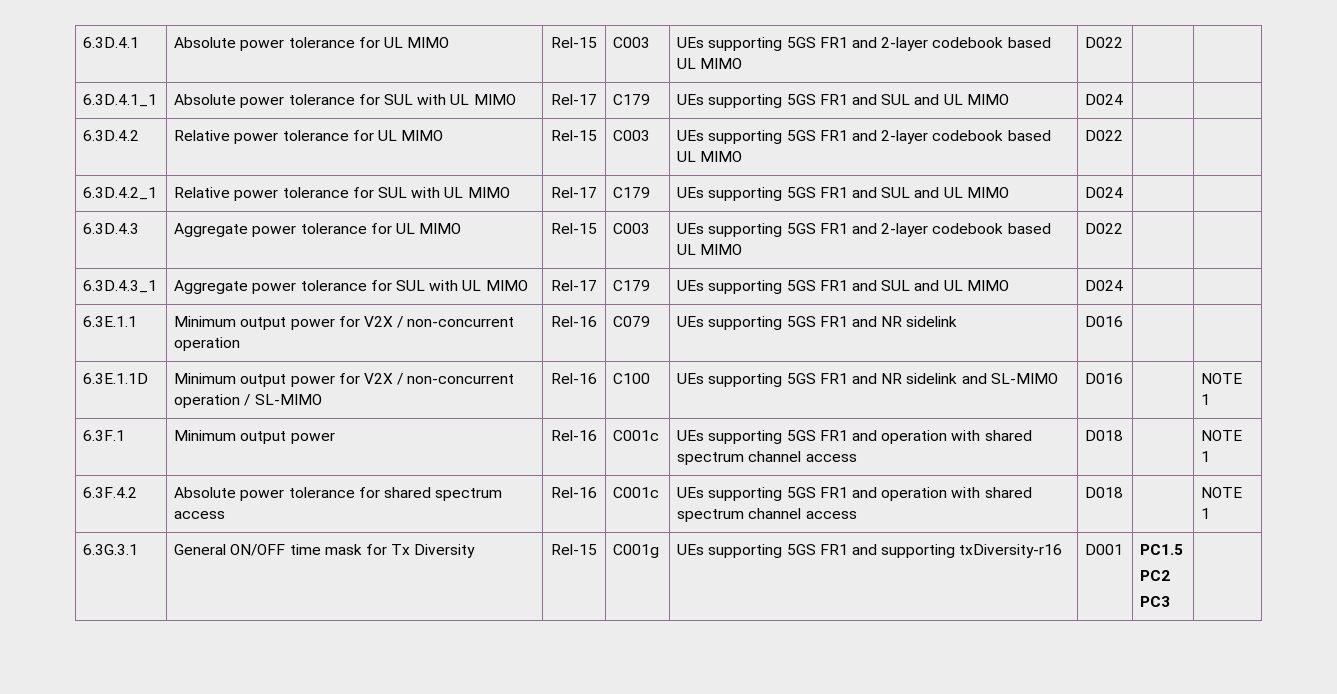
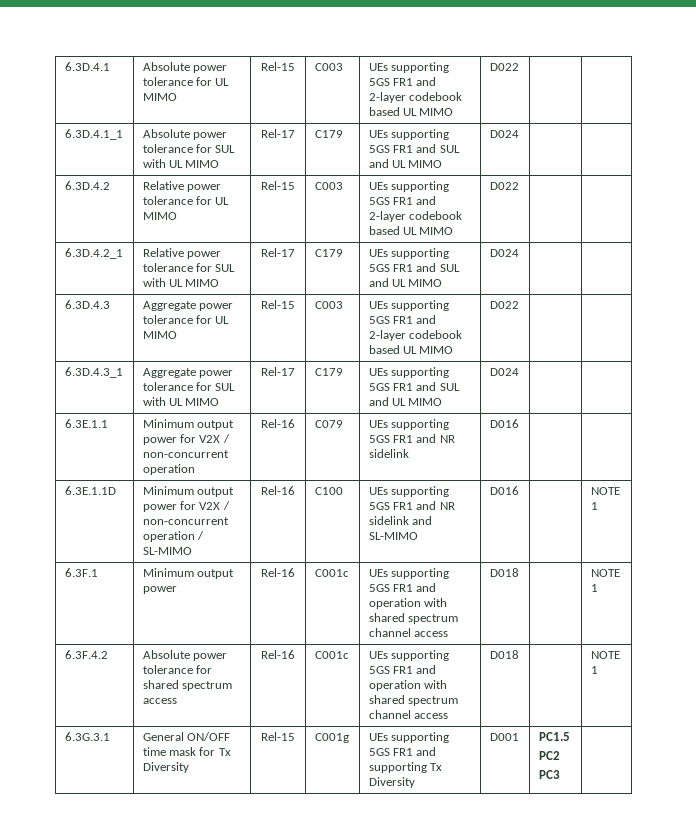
- 6.3G.3.1 | General ON/OFF time mask for Tx Diversity | Rel-15 | C001g | UEs supporting 5GS FR1 and supporting txDiversity-r16 | D001 | PC1.5
+ 6.3G.3.1 | General ON/OFF time mask for Tx Diversity | Rel-15 | C001g | UEs supporting 5GS FR1 and supporting Tx Diversity | D001 | PC1.5

